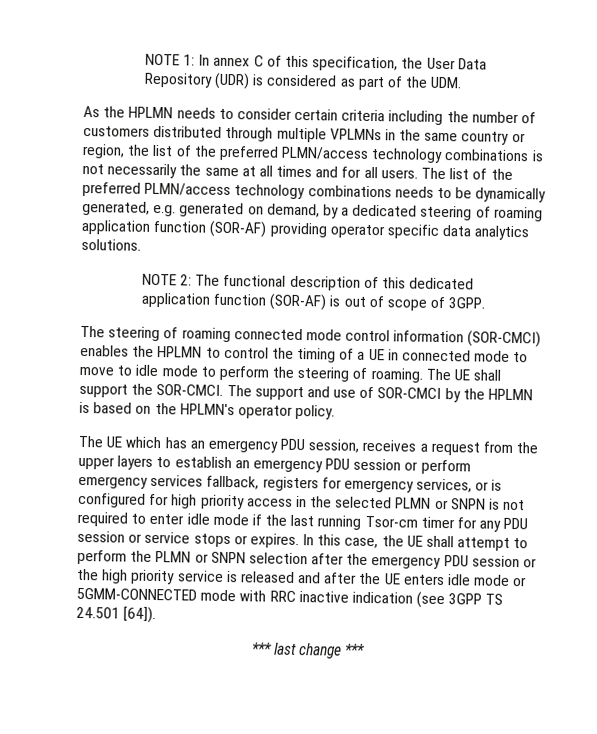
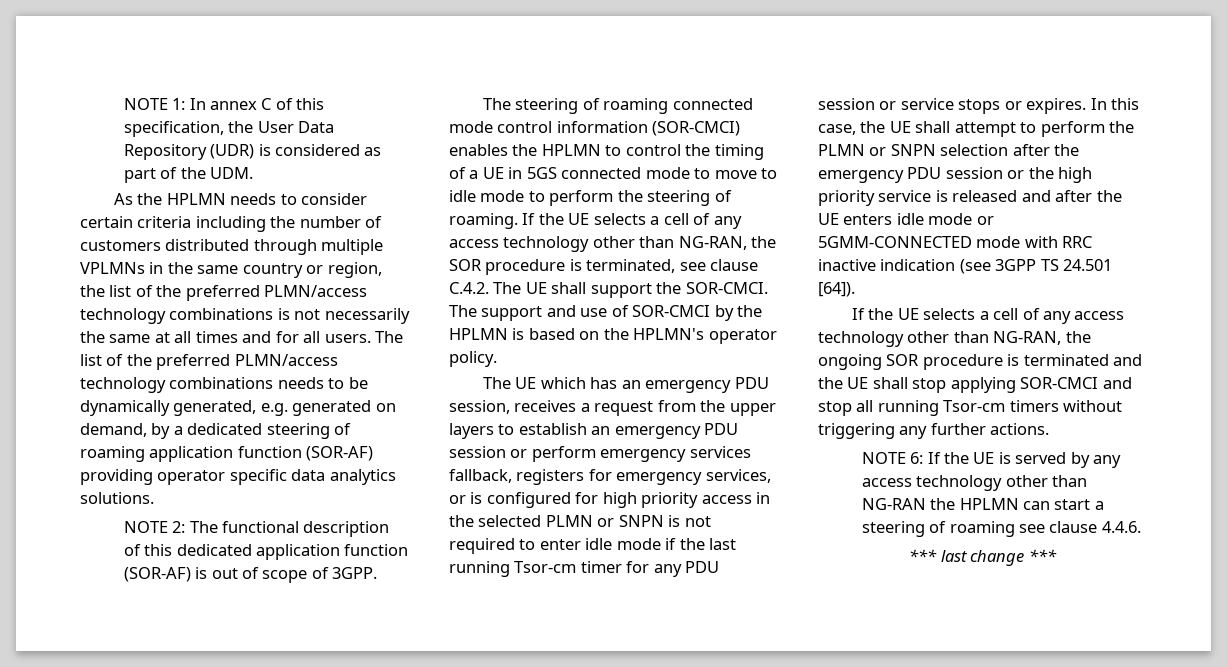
- The steering of roaming connected mode control information (SOR-CMCI) enables the HPLMN to control the timing of a UE in connected mode to move to idle mode to perform the steering of roaming.
+ The steering of roaming connected mode control information (SOR-CMCI) enables the HPLMN to control the timing of a UE in 5GS connected mode to move to idle mode to perform the steering of roaming.
- The UE shall support the SOR-CMCI.
+ If the UE selects a cell of any access technology other than NG-RAN, the SOR procedure is terminated, see clause C.4.2. The UE shall support the SOR-CMCI.
+ If the UE selects a cell of any access technology other than NG-RAN, the ongoing SOR procedure is terminated and the UE shall stop applying SOR-CMCI and stop all running Tsor-cm timers without triggering any further actions.
+ NOTE 6: If the UE is served by any access technology other than NG-RAN the HPLMN can start a steering of roaming see clause 4.4.6.

